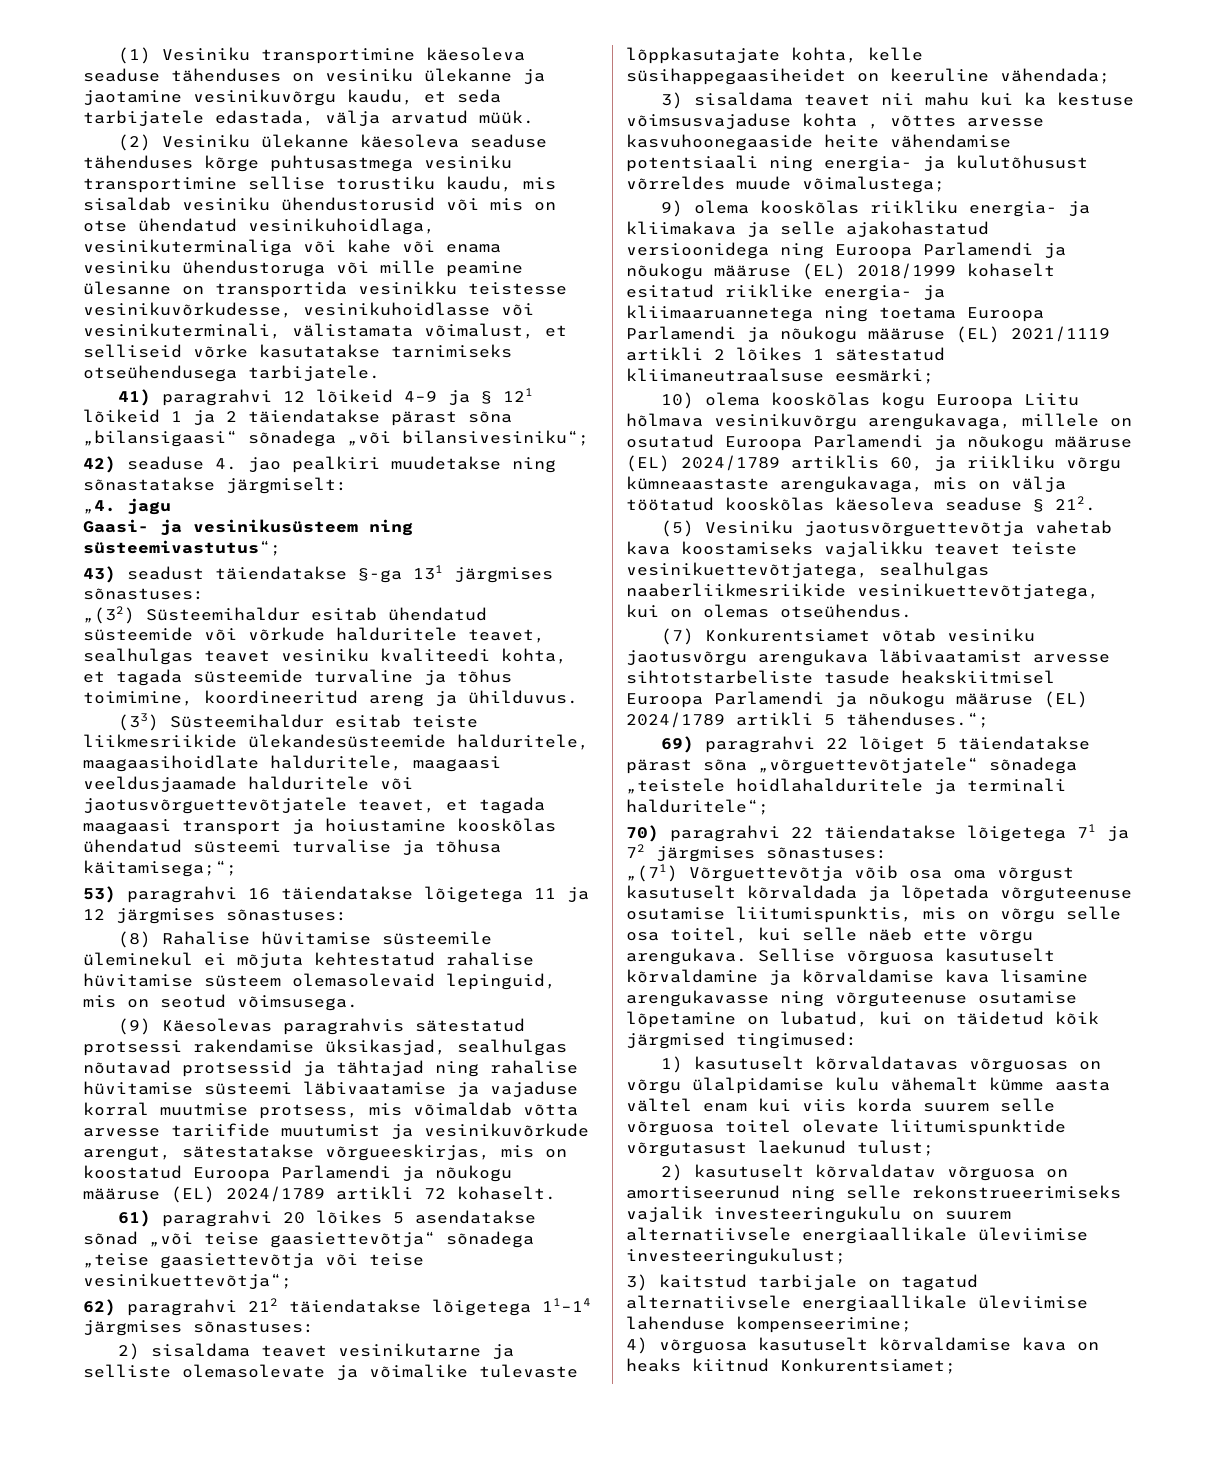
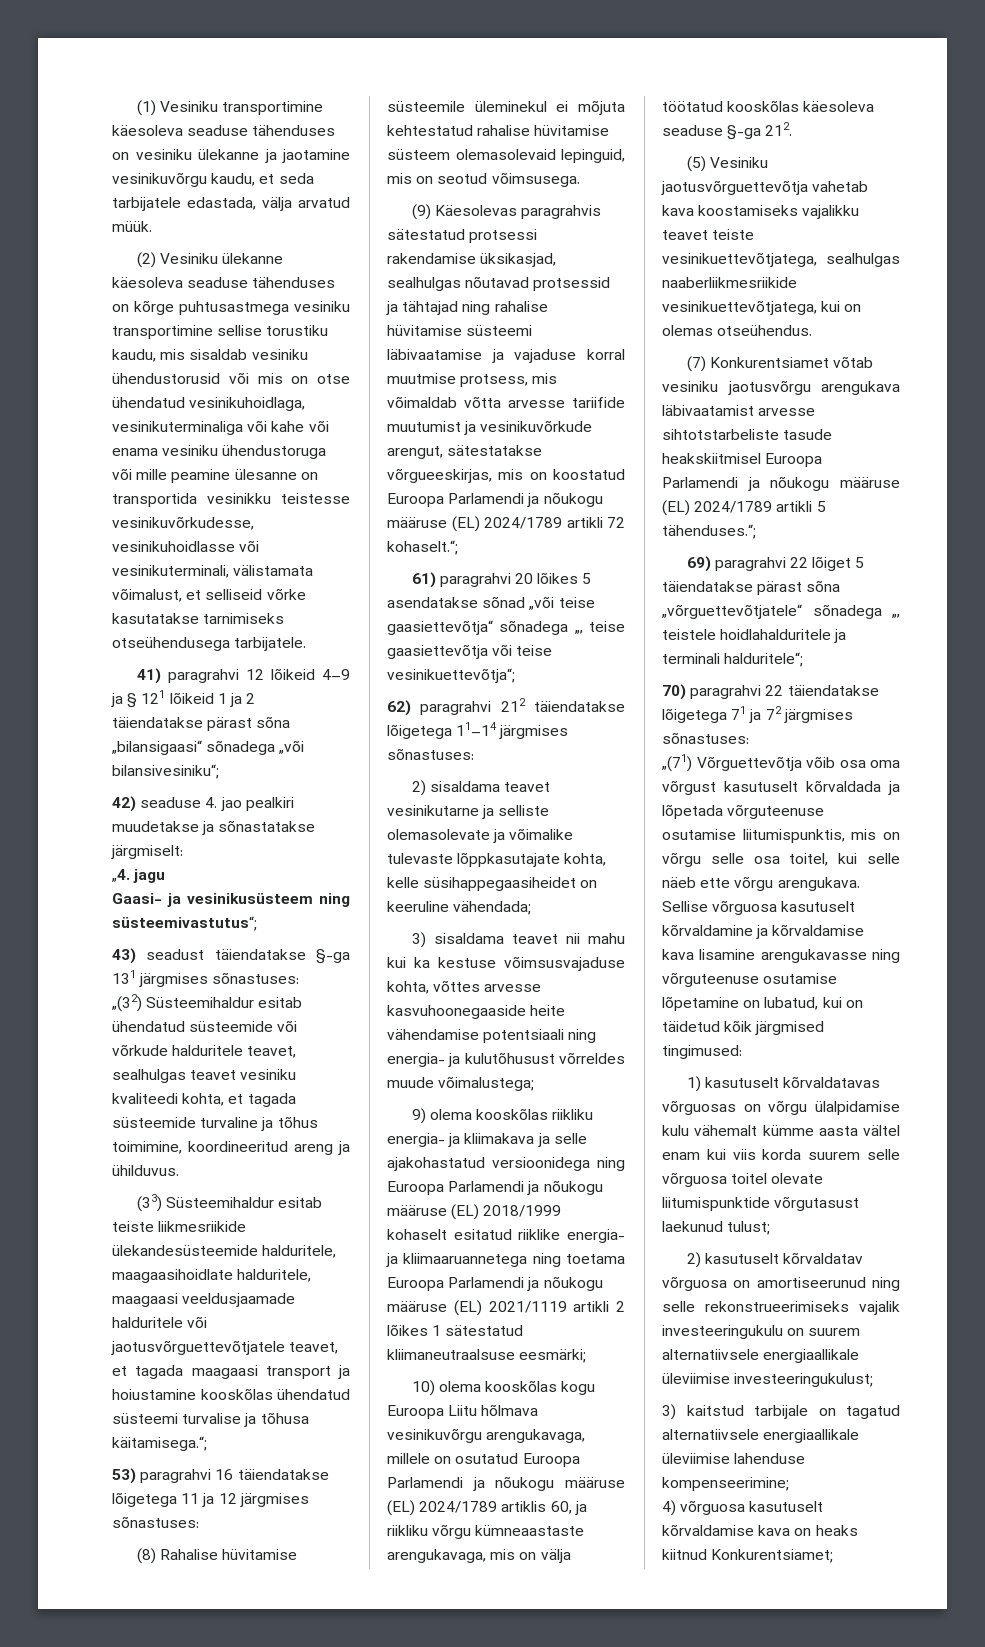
- (2) Vesiniku ülekanne käesoleva seaduse tähenduses kõrge puhtusastmega vesiniku transportimine sellise torustiku kaudu, mis sisaldab vesiniku ühendustorusid või mis on otse ühendatud vesinikuhoidlaga, vesinikuterminaliga või kahe või enama vesiniku ühendustoruga või mille peamine ülesanne on transportida vesinikku teistesse vesinikuvõrkudesse, vesinikuhoidlasse või vesinikuterminali, välistamata võimalust, et selliseid võrke kasutatakse tarnimiseks otseühendusega tarbijatele.
+ (2) Vesiniku ülekanne käesoleva seaduse tähenduses on kõrge puhtusastmega vesiniku transportimine sellise torustiku kaudu, mis sisaldab vesiniku ühendustorusid või mis on otse ühendatud vesinikuhoidlaga, vesinikuterminaliga või kahe või enama vesiniku ühendustoruga või mille peamine ülesanne on transportida vesinikku teistesse vesinikuvõrkudesse, vesinikuhoidlasse või vesinikuterminali, välistamata võimalust, et selliseid võrke kasutatakse tarnimiseks otseühendusega tarbijatele.
- 42) seaduse 4. jao pealkiri muudetakse ning sõnastatakse järgmiselt:
+ 42) seaduse 4. jao pealkiri muudetakse ja sõnastatakse järgmiselt:
- (33) Süsteemihaldur esitab teiste liikmesriikide ülekandesüsteemide halduritele, maagaasihoidlate halduritele, maagaasi veeldusjaamade halduritele või jaotusvõrguettevõtjatele teavet, et tagada maagaasi transport ja hoiustamine kooskõlas ühendatud süsteemi turvalise ja tõhusa käitamisega;“;
+ (33) Süsteemihaldur esitab teiste liikmesriikide ülekandesüsteemide halduritele, maagaasihoidlate halduritele, maagaasi veeldusjaamade halduritele või jaotusvõrguettevõtjatele teavet, et tagada maagaasi transport ja hoiustamine kooskõlas ühendatud süsteemi turvalise ja tõhusa käitamisega.“;
- (9) Käesolevas paragrahvis sätestatud protsessi rakendamise üksikasjad, sealhulgas nõutavad protsessid ja tähtajad ning rahalise hüvitamise süsteemi läbivaatamise ja vajaduse korral muutmise protsess, mis võimaldab võtta arvesse tariifide muutumist ja vesinikuvõrkude arengut, sätestatakse võrgueeskirjas, mis on koostatud Euroopa Parlamendi ja nõukogu määruse (EL) 2024/1789 artikli 72 kohaselt.
+ (9) Käesolevas paragrahvis sätestatud protsessi rakendamise üksikasjad, sealhulgas nõutavad protsessid ja tähtajad ning rahalise hüvitamise süsteemi läbivaatamise ja vajaduse korral muutmise protsess, mis võimaldab võtta arvesse tariifide muutumist ja vesinikuvõrkude arengut, sätestatakse võrgueeskirjas, mis on koostatud Euroopa Parlamendi ja nõukogu määruse (EL) 2024/1789 artikli 72 kohaselt.“;
- 61) paragrahvi 20 lõikes 5 asendatakse sõnad „või teise gaasiettevõtja“ sõnadega „teise gaasiettevõtja või teise vesinikuettevõtja“;
+ 61) paragrahvi 20 lõikes 5 asendatakse sõnad „või teise gaasiettevõtja“ sõnadega „, teise gaasiettevõtja või teise vesinikuettevõtja“;
- 3) sisaldama teavet nii mahu kui ka kestuse võimsusvajaduse kohta , võttes arvesse kasvuhoonegaaside heite vähendamise potentsiaali ning energia- ja kulutõhusust võrreldes muude võimalustega;
+ 3) sisaldama teavet nii mahu kui ka kestuse võimsusvajaduse kohta, võttes arvesse kasvuhoonegaaside heite vähendamise potentsiaali ning energia- ja kulutõhusust võrreldes muude võimalustega;
- 10) olema kooskõlas kogu Euroopa Liitu hõlmava vesinikuvõrgu arengukavaga, millele on osutatud Euroopa Parlamendi ja nõukogu määruse (EL) 2024/1789 artiklis 60, ja riikliku võrgu kümneaastaste arengukavaga, mis on välja töötatud kooskõlas käesoleva seaduse § 212.
+ 10) olema kooskõlas kogu Euroopa Liitu hõlmava vesinikuvõrgu arengukavaga, millele on osutatud Euroopa Parlamendi ja nõukogu määruse (EL) 2024/1789 artiklis 60, ja riikliku võrgu kümneaastaste arengukavaga, mis on välja töötatud kooskõlas käesoleva seaduse §-ga 212.
- 69) paragrahvi 22 lõiget 5 täiendatakse pärast sõna „võrguettevõtjatele“ sõnadega „teistele hoidlahalduritele ja terminali halduritele“;
+ 69) paragrahvi 22 lõiget 5 täiendatakse pärast sõna „võrguettevõtjatele“ sõnadega „, teistele hoidlahalduritele ja terminali halduritele“;

